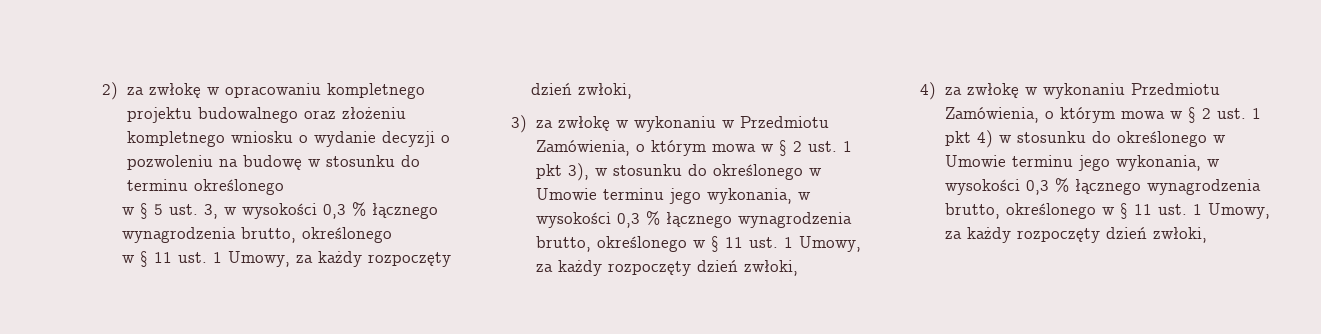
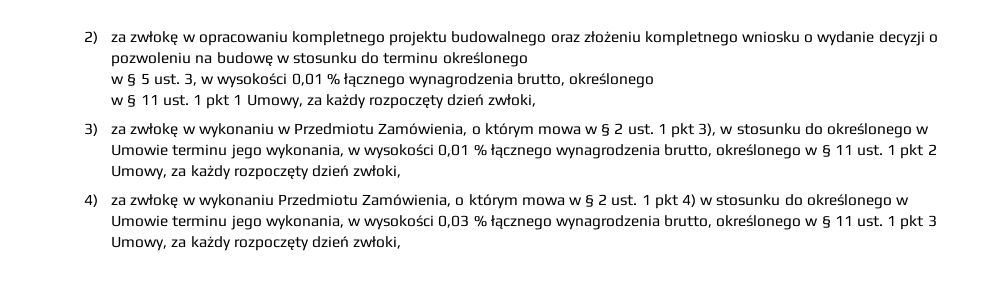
- w § 5 ust. 3, w wysokości 0,3 % łącznego wynagrodzenia brutto, określonego
- w § 11 ust. 1 Umowy, za każdy rozpoczęty dzień zwłoki,
+ w § 5 ust. 3, w wysokości 0,01 % łącznego wynagrodzenia brutto, określonego
+ w § 11 ust. 1 pkt 1 Umowy, za każdy rozpoczęty dzień zwłoki,
- 3) za zwłokę w wykonaniu w Przedmiotu Zamówienia, o którym mowa w § 2 ust. 1 pkt 3), w stosunku do określonego w Umowie terminu jego wykonania, w wysokości 0,3 % łącznego wynagrodzenia brutto, określonego w § 11 ust. 1 Umowy, za każdy rozpoczęty dzień zwłoki,
+ 3) za zwłokę w wykonaniu w Przedmiotu Zamówienia, o którym mowa w § 2 ust. 1 pkt 3), w stosunku do określonego w Umowie terminu jego wykonania, w wysokości 0,01 % łącznego wynagrodzenia brutto, określonego w § 11 ust. 1 pkt 2 Umowy, za każdy rozpoczęty dzień zwłoki,
- 4) za zwłokę w wykonaniu Przedmiotu Zamówienia, o którym mowa w § 2 ust. 1 pkt 4) w stosunku do określonego w Umowie terminu jego wykonania, w wysokości 0,3 % łącznego wynagrodzenia brutto, określonego w § 11 ust. 1 Umowy, za każdy rozpoczęty dzień zwłoki,
+ 4) za zwłokę w wykonaniu Przedmiotu Zamówienia, o którym mowa w § 2 ust. 1 pkt 4) w stosunku do określonego w Umowie terminu jego wykonania, w wysokości 0,03 % łącznego wynagrodzenia brutto, określonego w § 11 ust. 1 pkt 3 Umowy, za każdy rozpoczęty dzień zwłoki,

